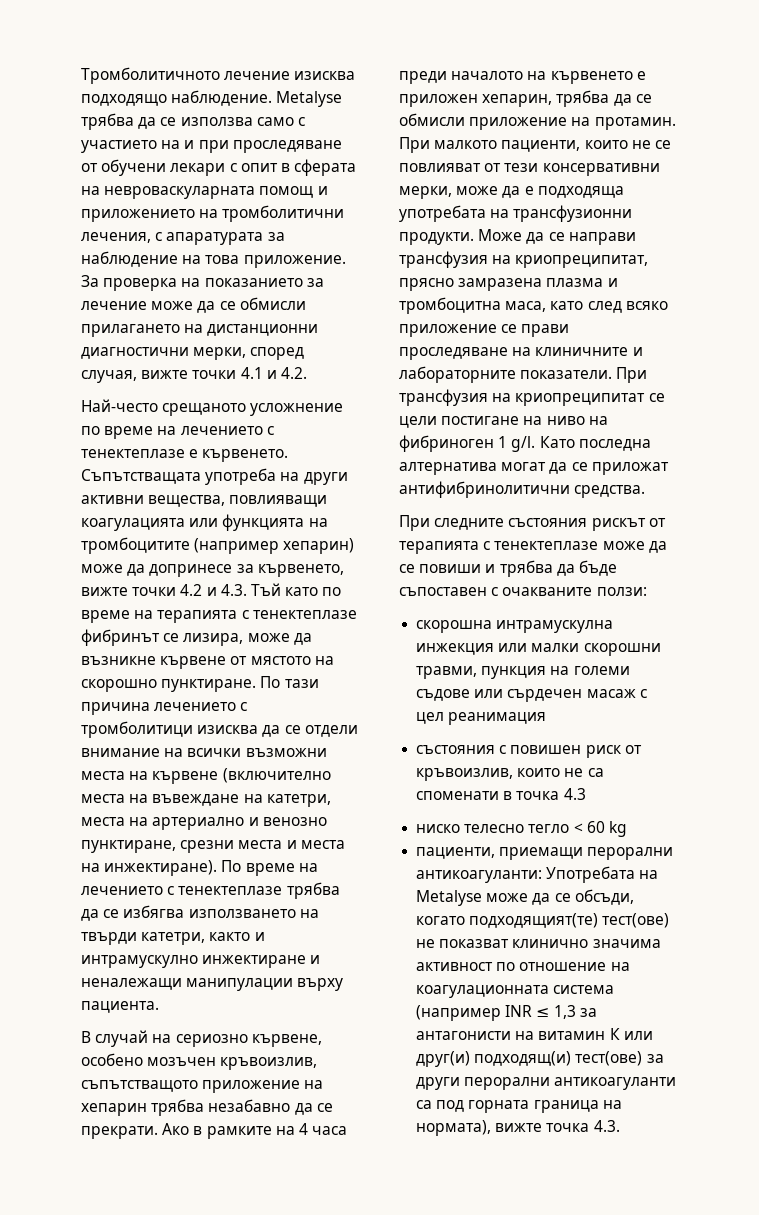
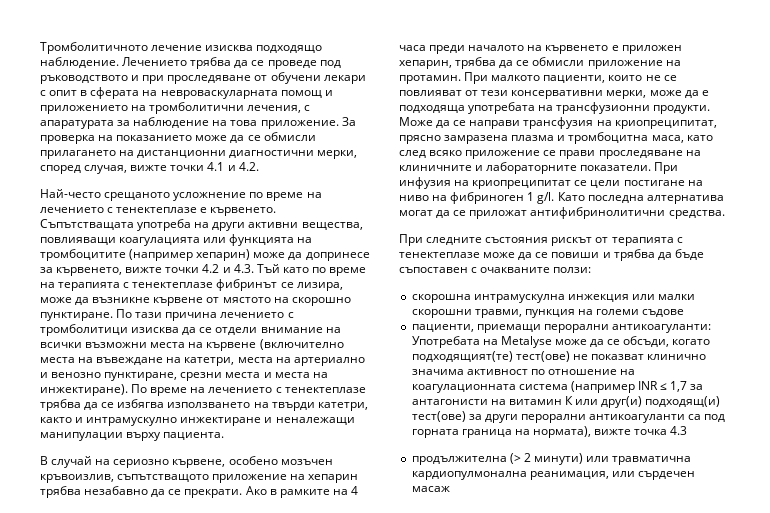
- Metalyse трябва да се използва само с участието на и при проследяване от обучени лекари с опит в сферата на невроваскуларната помощ и приложението на тромболитични лечения, с апаратурата за наблюдение на това приложение.
+ Лечението трябва да се проведе под ръководството и при проследяване от обучени лекари с опит в сферата на невроваскуларната помощ и приложението на тромболитични лечения, с апаратурата за наблюдение на това приложение.
- За проверка на показанието за лечение може да се обмисли прилагането на дистанционни диагностични мерки, според случая, вижте точки 4.1 и 4.2.
+ За проверка на показанието може да се обмисли прилагането на дистанционни диагностични мерки, според случая, вижте точки 4.1 и 4.2.
- При трансфузия на криопреципитат се цели постигане на ниво на фибриноген 1 g/l.
+ При инфузия на криопреципитат се цели постигане на ниво на фибриноген 1 g/l.
- скорошна интрамускулна инжекция или малки скорошни травми, пункция на големи съдове или сърдечен масаж с цел реанимация
- състояния с повишен риск от кръвоизлив, които не са споменати в точка 4.3
- ниско телесно тегло < 60 kg
+ скорошна интрамускулна инжекция или малки скорошни травми, пункция на големи съдове
- пациенти, приемащи перорални антикоагуланти: Употребата на Metalyse може да се обсъди, когато подходящият(те) тест(ове) не показват клинично значима активност по отношение на коагулационната система (например INR ≤ 1,3 за антагонисти на витамин К или друг(и) подходящ(и) тест(ове) за други перорални антикоагуланти са под горната граница на нормата), вижте точка 4.3.
+ пациенти, приемащи перорални антикоагуланти: Употребата на Metalyse може да се обсъди, когато подходящият(те) тест(ове) не показват клинично значима активност по отношение на коагулационната система (например INR ≤ 1,7 за антагонисти на витамин К или друг(и) подходящ(и) тест(ове) за други перорални антикоагуланти са под горната граница на нормата), вижте точка 4.3
+ продължителна (> 2 минути) или травматична кардиопулмонална реанимация, или сърдечен масаж

